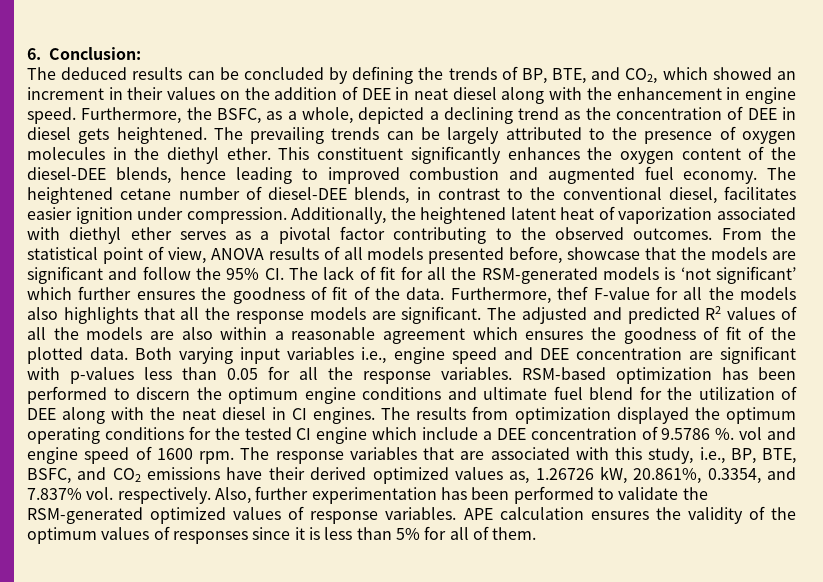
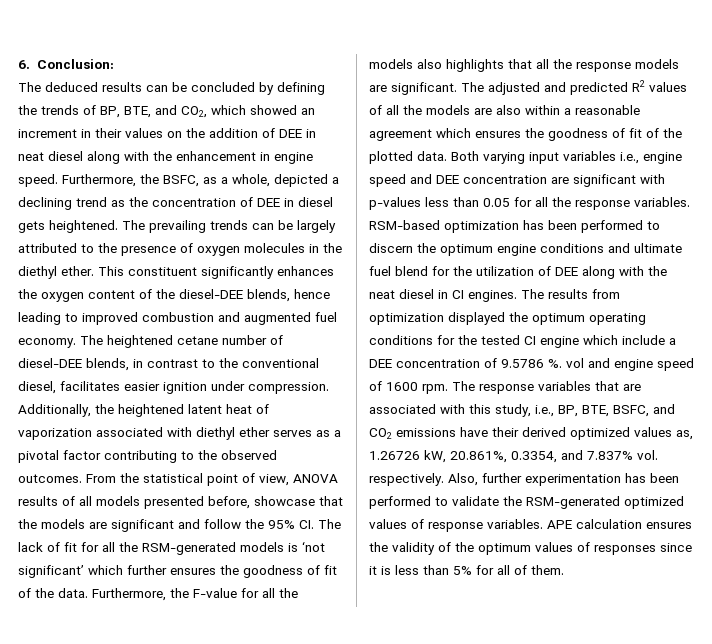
- Furthermore, thef F-value for all the models also highlights that all the response models are significant.
+ Furthermore, the F-value for all the models also highlights that all the response models are significant.

